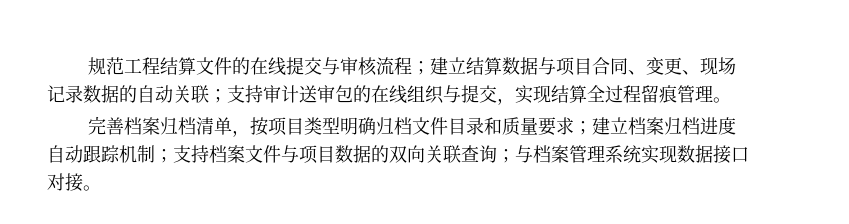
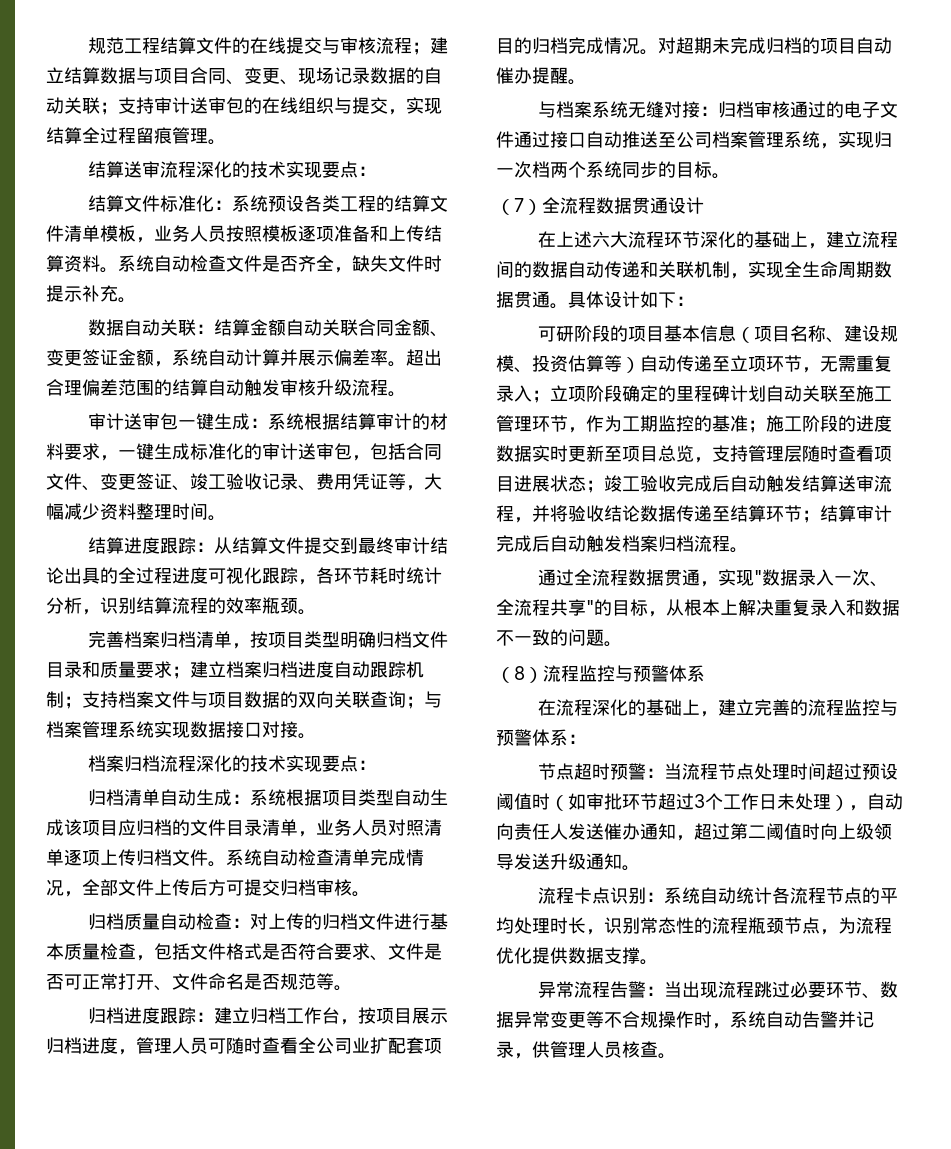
+ 结算送审流程深化的技术实现要点：
+ 结算文件标准化：系统预设各类工程的结算文件清单模板，业务人员按照模板逐项准备和上传结算资料。系统自动检查文件是否齐全，缺失文件时提示补充。
+ 数据自动关联：结算金额自动关联合同金额、变更签证金额，系统自动计算并展示偏差率。超出合理偏差范围的结算自动触发审核升级流程。
+ 审计送审包一键生成：系统根据结算审计的材料要求，一键生成标准化的审计送审包，包括合同文件、变更签证、竣工验收记录、费用凭证等，大幅减少资料整理时间。
+ 结算进度跟踪：从结算文件提交到最终审计结论出具的全过程进度可视化跟踪，各环节耗时统计分析，识别结算流程的效率瓶颈。
+ 档案归档流程深化的技术实现要点：
+ 归档清单自动生成：系统根据项目类型自动生成该项目应归档的文件目录清单，业务人员对照清单逐项上传归档文件。系统自动检查清单完成情况，全部文件上传后方可提交归档审核。
+ 归档质量自动检查：对上传的归档文件进行基本质量检查，包括文件格式是否符合要求、文件是否可正常打开、文件命名是否规范等。
+ 归档进度跟踪：建立归档工作台，按项目展示归档进度，管理人员可随时查看全公司业扩配套项目的归档完成情况。对超期未完成归档的项目自动催办提醒。
+ 与档案系统无缝对接：归档审核通过的电子文件通过接口自动推送至公司档案管理系统，实现归一次档两个系统同步的目标。
+ （7）全流程数据贯通设计
+ 在上述六大流程环节深化的基础上，建立流程间的数据自动传递和关联机制，实现全生命周期数据贯通。具体设计如下：
+ 可研阶段的项目基本信息（项目名称、建设规模、投资估算等）自动传递至立项环节，无需重复录入；立项阶段确定的里程碑计划自动关联至施工管理环节，作为工期监控的基准；施工阶段的进度数据实时更新至项目总览，支持管理层随时查看项目进展状态；竣工验收完成后自动触发结算送审流程，并将验收结论数据传递至结算环节；结算审计完成后自动触发档案归档流程。
+ 通过全流程数据贯通，实现"数据录入一次、全流程共享"的目标，从根本上解决重复录入和数据不一致的问题。
+ （8）流程监控与预警体系
+ 在流程深化的基础上，建立完善的流程监控与预警体系：
+ 节点超时预警：当流程节点处理时间超过预设阈值时（如审批环节超过3个工作日未处理），自动向责任人发送催办通知，超过第二阈值时向上级领导发送升级通知。
+ 流程卡点识别：系统自动统计各流程节点的平均处理时长，识别常态性的流程瓶颈节点，为流程优化提供数据支撑。
+ 异常流程告警：当出现流程跳过必要环节、数据异常变更等不合规操作时，系统自动告警并记录，供管理人员核查。

